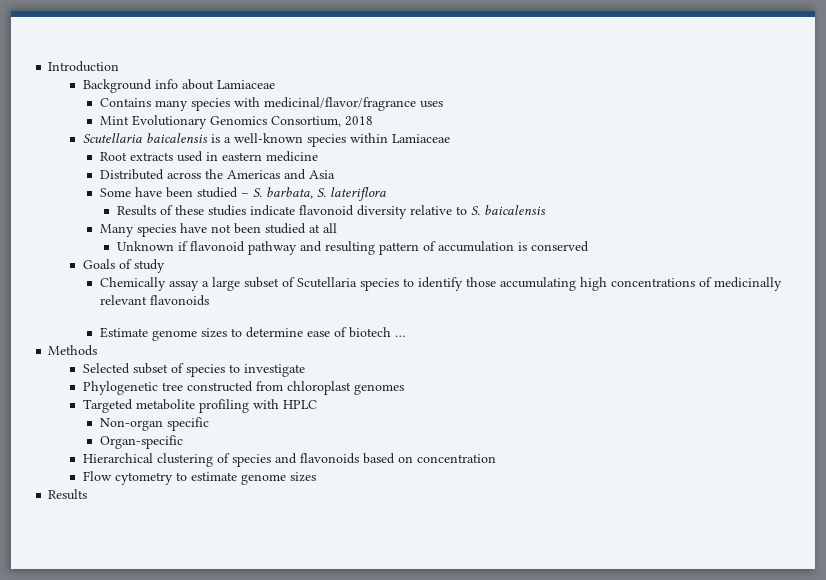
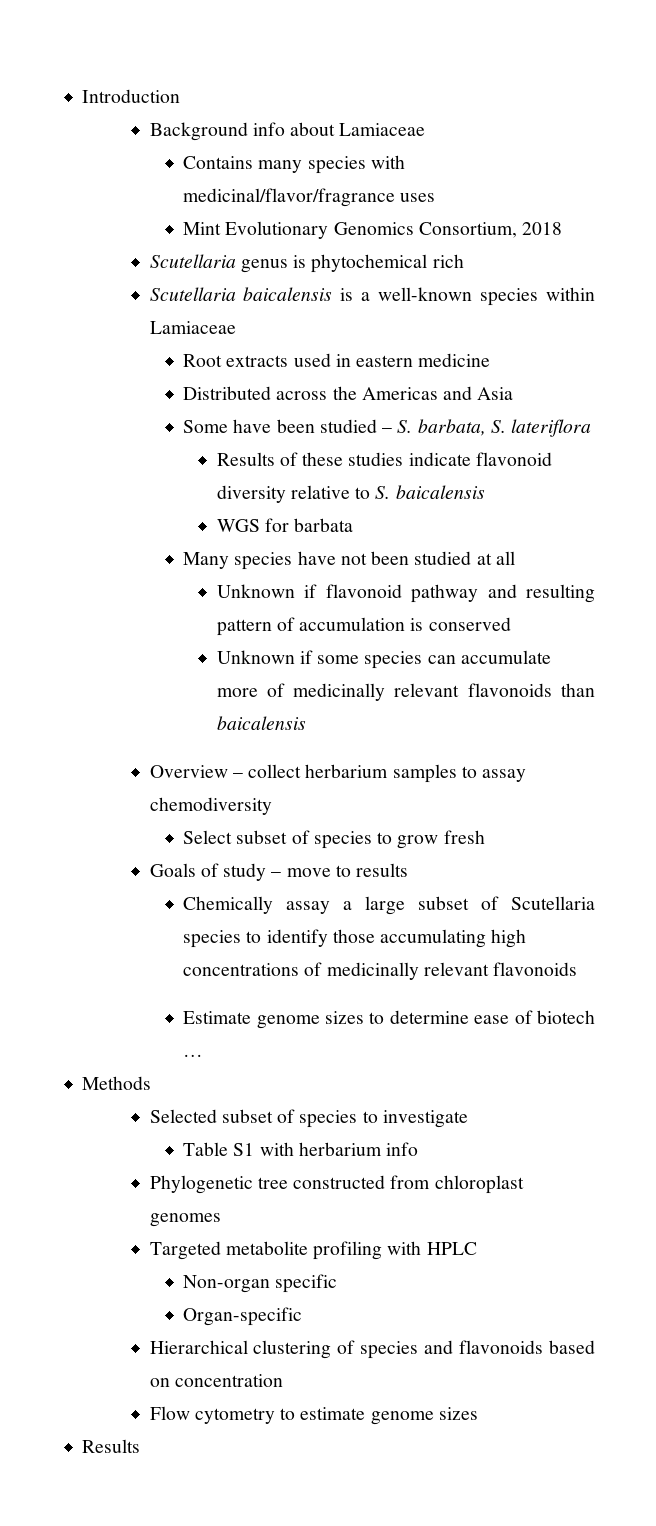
+ Scutellaria genus is phytochemical rich
+ WGS for barbata
+ Unknown if some species can accumulate more of medicinally relevant flavonoids than baicalensis
+ Overview – collect herbarium samples to assay chemodiversity
+ Select subset of species to grow fresh
- Goals of study
+ Goals of study – move to results
+ Table S1 with herbarium info

